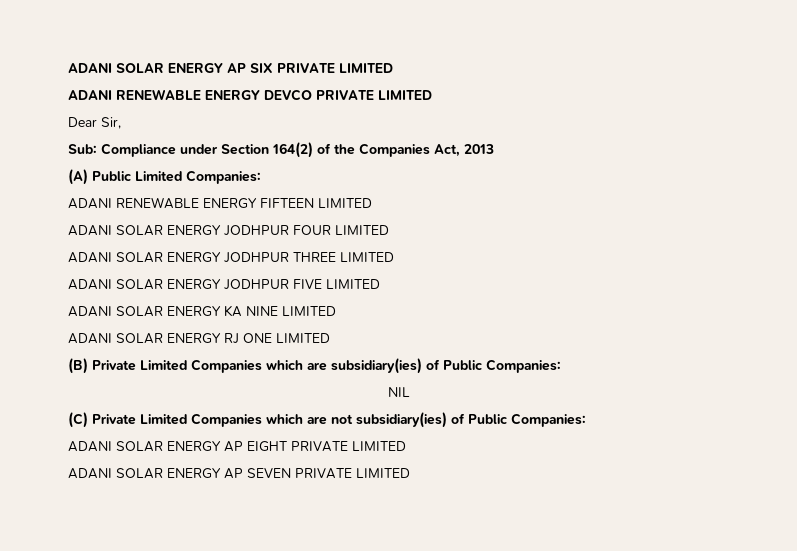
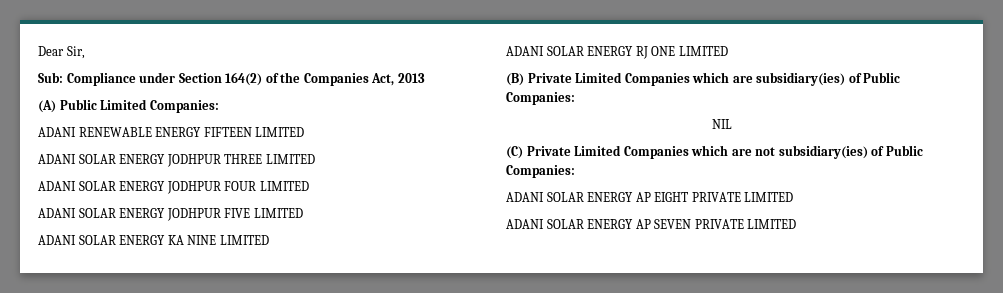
- ADANI SOLAR ENERGY AP SIX PRIVATE LIMITED
- ADANI RENEWABLE ENERGY DEVCO PRIVATE LIMITED
+ ADANI SOLAR ENERGY JODHPUR THREE LIMITED
  ADANI SOLAR ENERGY JODHPUR FOUR LIMITED
- ADANI SOLAR ENERGY JODHPUR THREE LIMITED

